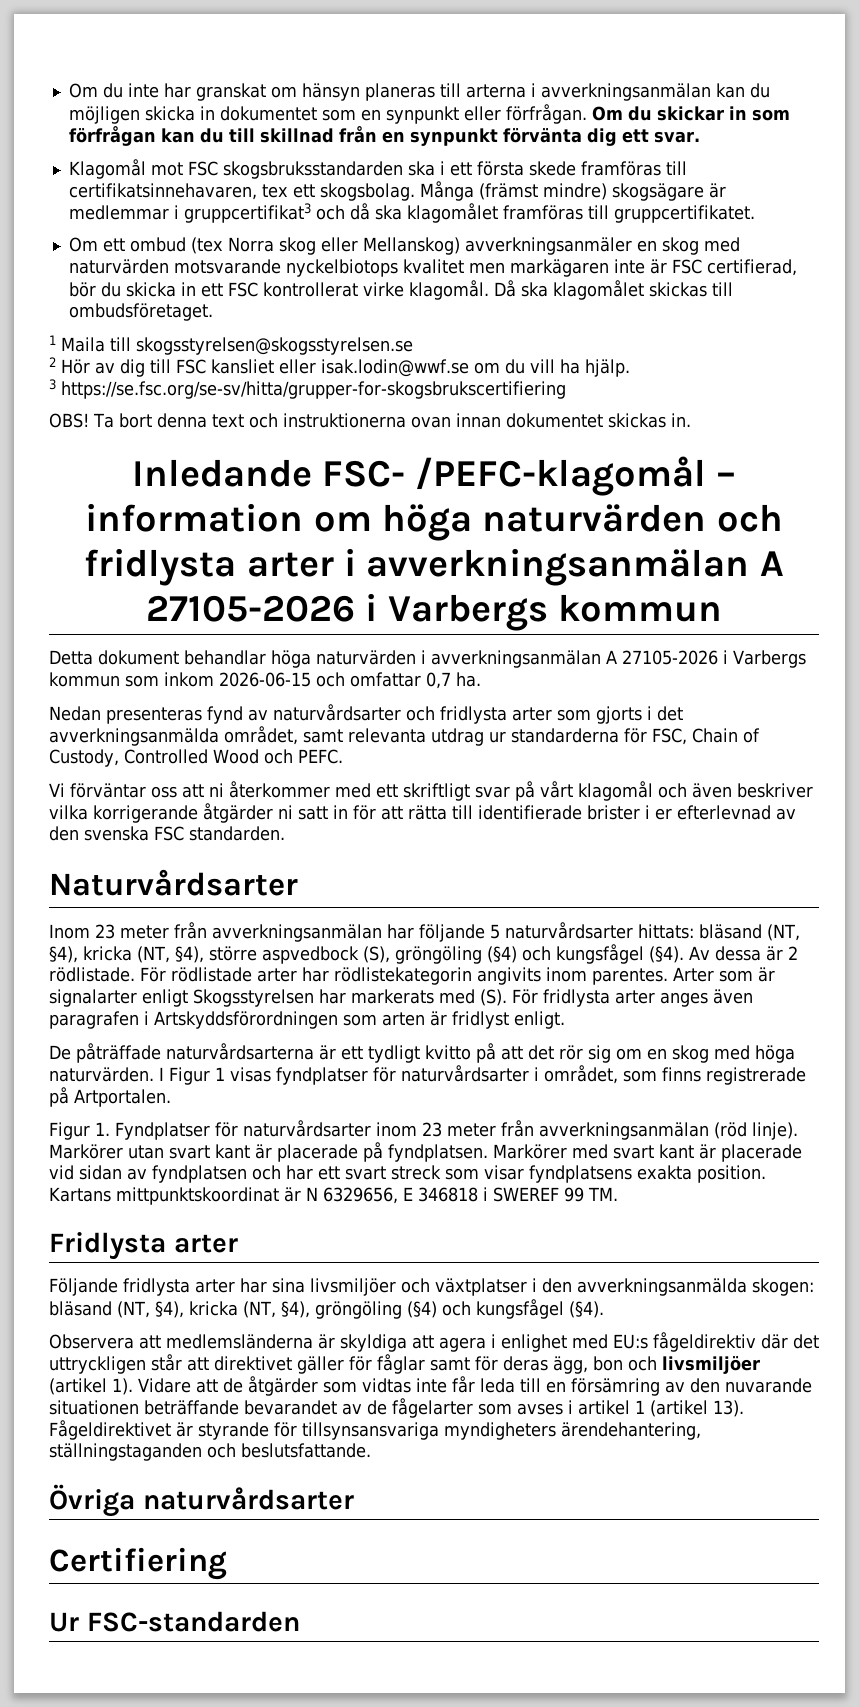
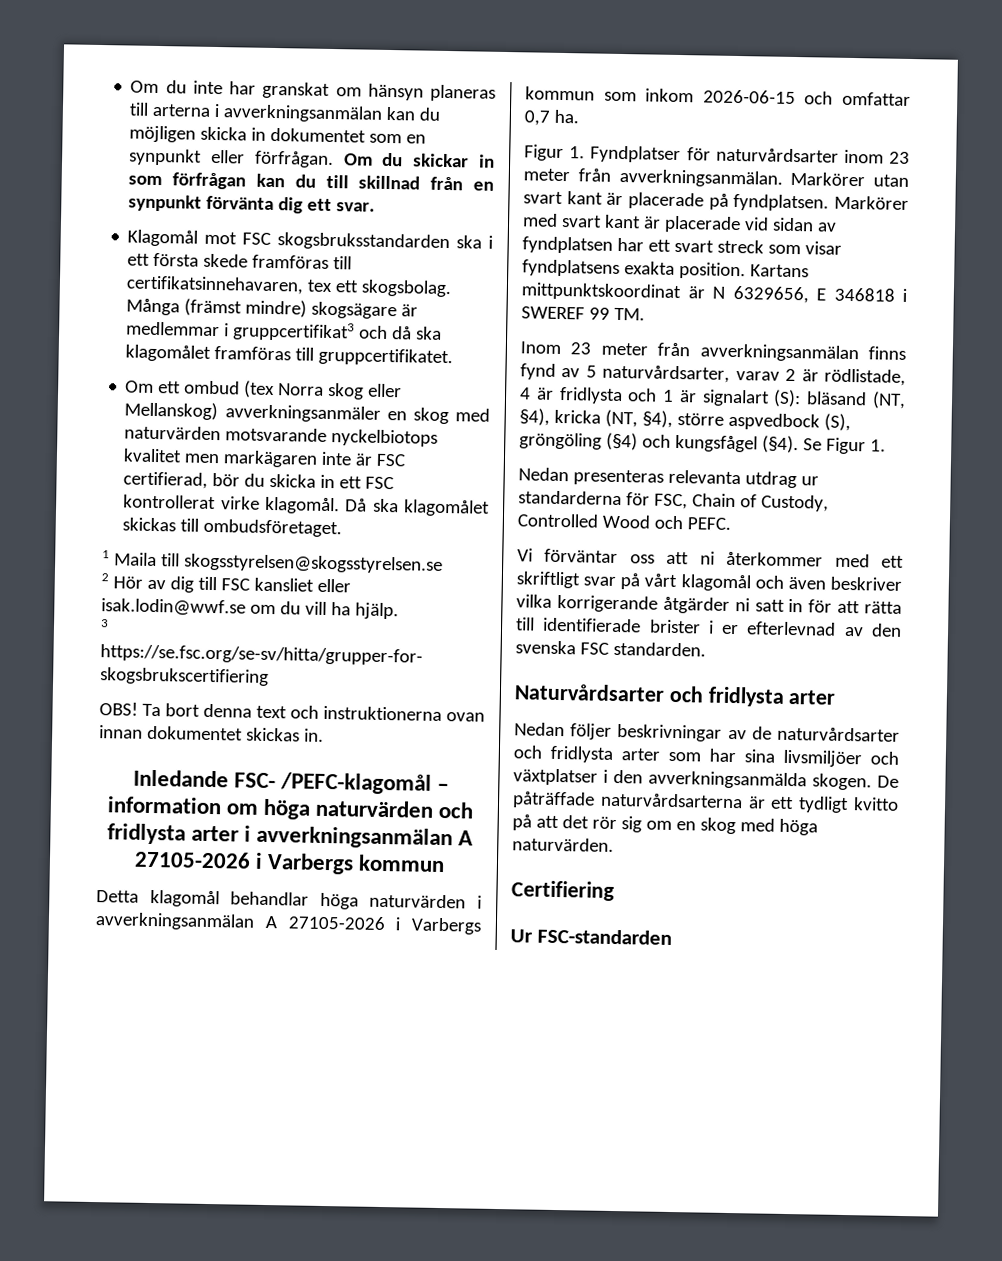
- Detta dokument behandlar höga naturvärden i avverkningsanmälan A 27105-2026 i Varbergs kommun som inkom 2026-06-15 och omfattar 0,7 ha.
+ Detta klagomål behandlar höga naturvärden i avverkningsanmälan A 27105-2026 i Varbergs kommun som inkom 2026-06-15 och omfattar 0,7 ha.
- Nedan presenteras fynd av naturvårdsarter och fridlysta arter som gjorts i det avverkningsanmälda området, samt relevanta utdrag ur standarderna för FSC, Chain of Custody, Controlled Wood och PEFC.
+ Figur 1. Fyndplatser för naturvårdsarter inom 23 meter från avverkningsanmälan. Markörer utan svart kant är placerade på fyndplatsen. Markörer med svart kant är placerade vid sidan av fyndplatsen har ett svart streck som visar fyndplatsens exakta position. Kartans mittpunktskoordinat är N 6329656, E 346818 i SWEREF 99 TM.
+ Inom 23 meter från avverkningsanmälan finns fynd av 5 naturvårdsarter, varav 2 är rödlistade, 4 är fridlysta och 1 är signalart (S): bläsand (NT, §4), kricka (NT, §4), större aspvedbock (S), gröngöling (§4) och kungsfågel (§4). Se Figur 1.
+ Nedan presenteras relevanta utdrag ur standarderna för FSC, Chain of Custody, Controlled Wood och PEFC.
- Naturvårdsarter
- Inom 23 meter från avverkningsanmälan har följande 5 naturvårdsarter hittats: bläsand (NT, §4), kricka (NT, §4), större aspvedbock (S), gröngöling (§4) och kungsfågel (§4). Av dessa är 2 rödlistade. För rödlistade arter har rödlistekategorin angivits inom parentes. Arter som är signalarter enligt Skogsstyrelsen har markerats med (S). För fridlysta arter anges även paragrafen i Artskyddsförordningen som arten är fridlyst enligt.
- De påträffade naturvårdsarterna är ett tydligt kvitto på att det rör sig om en skog med höga naturvärden. I Figur 1 visas fyndplatser för naturvårdsarter i området, som finns registrerade på Artportalen.
- Figur 1. Fyndplatser för naturvårdsarter inom 23 meter från avverkningsanmälan (röd linje). Markörer utan svart kant är placerade på fyndplatsen. Markörer med svart kant är placerade vid sidan av fyndplatsen och har ett svart streck som visar fyndplatsens exakta position. Kartans mittpunktskoordinat är N 6329656, E 346818 i SWEREF 99 TM.
- Fridlysta arter
- Följande fridlysta arter har sina livsmiljöer och växtplatser i den avverkningsanmälda skogen: bläsand (NT, §4), kricka (NT, §4), gröngöling (§4) och kungsfågel (§4).
- Observera att medlemsländerna är skyldiga att agera i enlighet med EU:s fågeldirektiv där det uttryckligen står att direktivet gäller för fåglar samt för deras ägg, bon och livsmiljöer (artikel 1). Vidare att de åtgärder som vidtas inte får leda till en försämring av den nuvarande situationen beträffande bevarandet av de fågelarter som avses i artikel 1 (artikel 13). Fågeldirektivet är styrande för tillsynsansvariga myndigheters ärendehantering, ställningstaganden och beslutsfattande.
- Övriga naturvårdsarter
+ Naturvårdsarter och fridlysta arter
+ Nedan följer beskrivningar av de naturvårdsarter och fridlysta arter som har sina livsmiljöer och växtplatser i den avverkningsanmälda skogen. De påträffade naturvårdsarterna är ett tydligt kvitto på att det rör sig om en skog med höga naturvärden.

